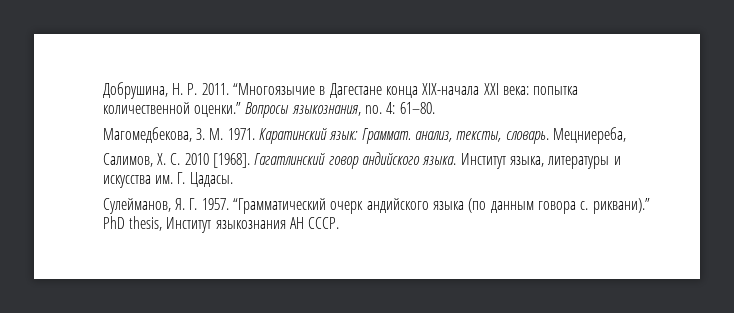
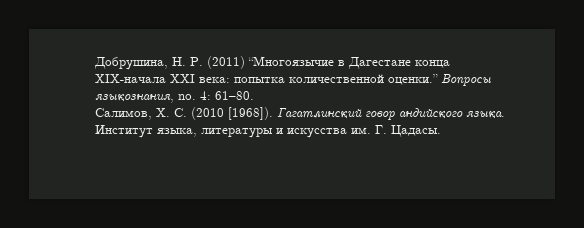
- Добрушина, Н. Р. 2011. “Многоязычие в Дагестане конца XIX-начала XXI века: попытка количественной оценки.”
+ Добрушина, Н. Р. (2011) “Многоязычие в Дагестане конца XIX-начала XXI века: попытка количественной оценки.”
- Магомедбекова, З. М. 1971. Каратинский язык: Граммат. анализ, тексты, словарь. Мецниереба,
- Салимов, Х. С. 2010 [1968].
+ Салимов, Х. С. (2010 [1968]).
- Сулейманов, Я. Г. 1957. “Грамматический очерк андийского языка (по данным говора с. риквани).” PhD thesis, Институт языкознания АН СССР.

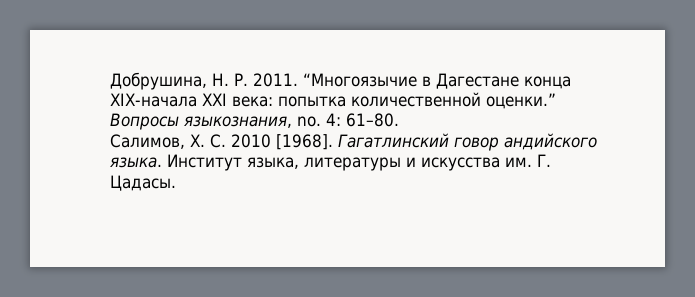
- Добрушина, Н. Р. (2011) “Многоязычие в Дагестане конца XIX-начала XXI века: попытка количественной оценки.”
+ Добрушина, Н. Р. 2011. “Многоязычие в Дагестане конца XIX-начала XXI века: попытка количественной оценки.”
- Салимов, Х. С. (2010 [1968]).
+ Салимов, Х. С. 2010 [1968].

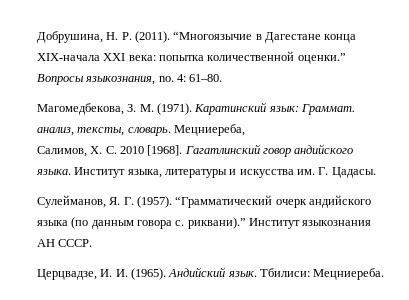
- Добрушина, Н. Р. 2011.
+ Добрушина, Н. Р. (2011).
+ Магомедбекова, З. М. (1971). Каратинский язык: Граммат. анализ, тексты, словарь. Мецниереба,
+ Сулейманов, Я. Г. (1957). “Грамматический очерк андийского языка (по данным говора с. риквани).” Институт языкознания АН СССР.
+ Церцвадзе, И. И. (1965). Андийский язык. Тбилиси: Мецниереба.

